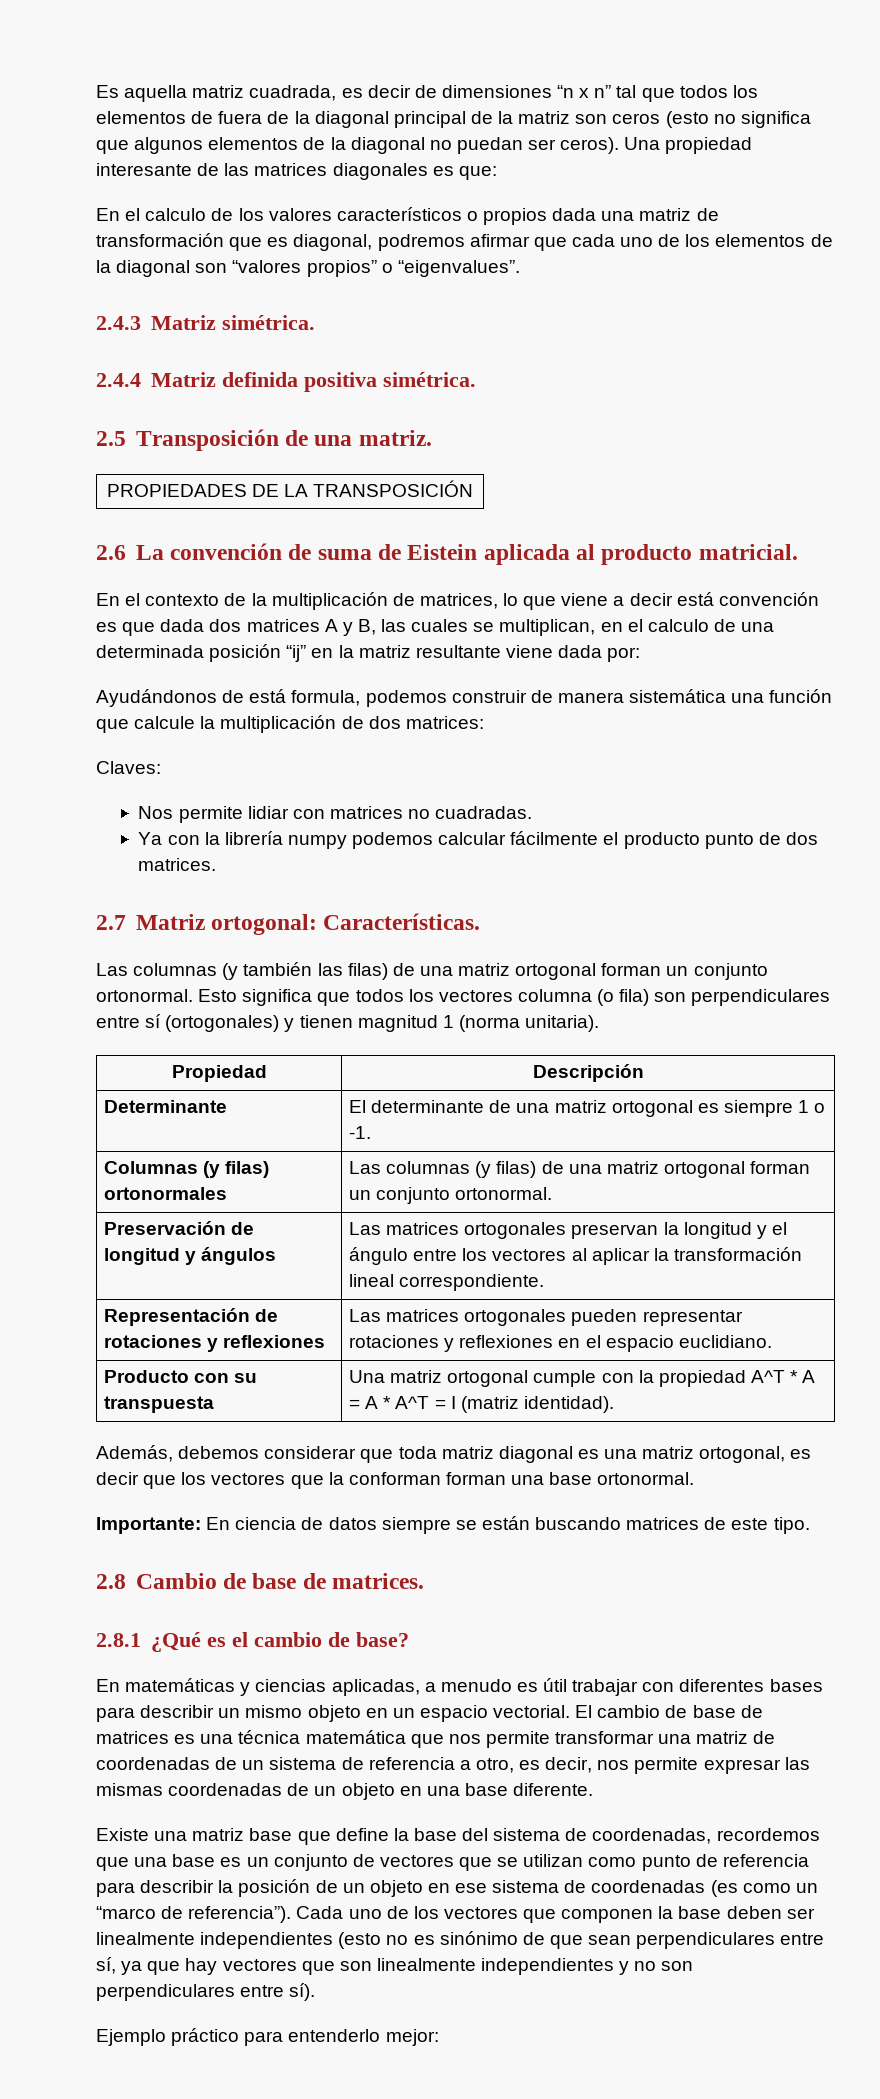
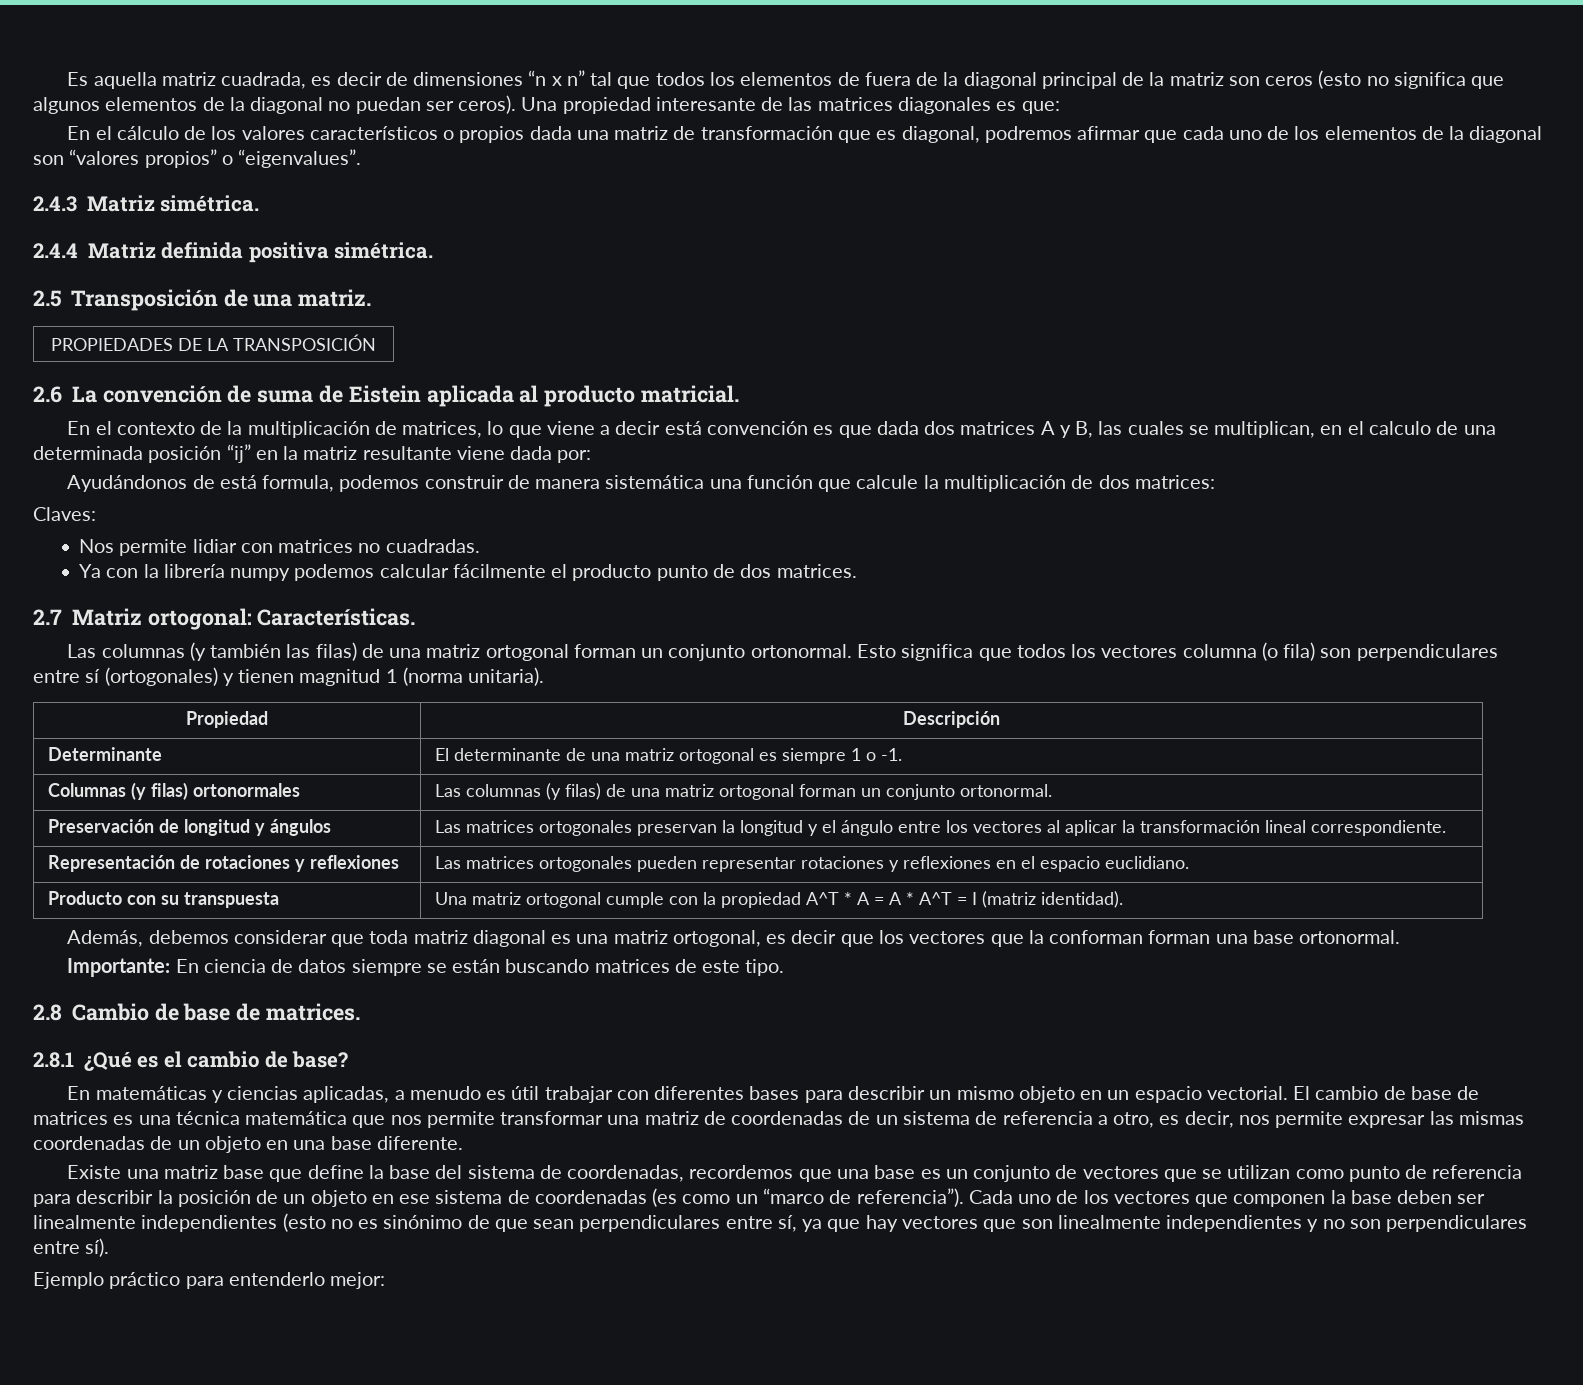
- En el calculo de los valores característicos o propios dada una matriz de transformación que es diagonal, podremos afirmar que cada uno de los elementos de la diagonal son “valores propios” o “eigenvalues”.
+ En el cálculo de los valores característicos o propios dada una matriz de transformación que es diagonal, podremos afirmar que cada uno de los elementos de la diagonal son “valores propios” o “eigenvalues”.

